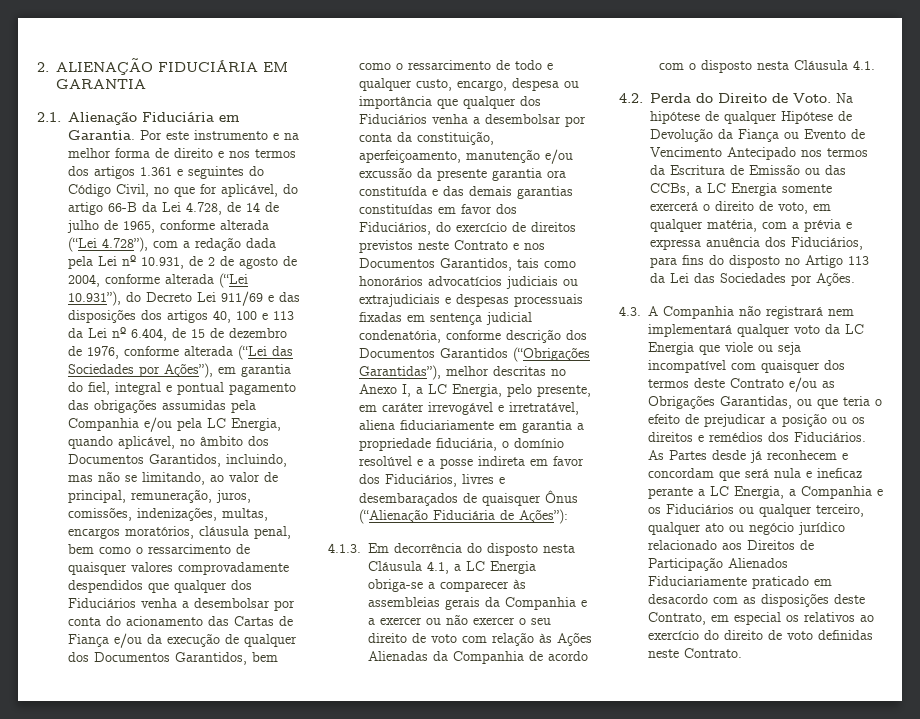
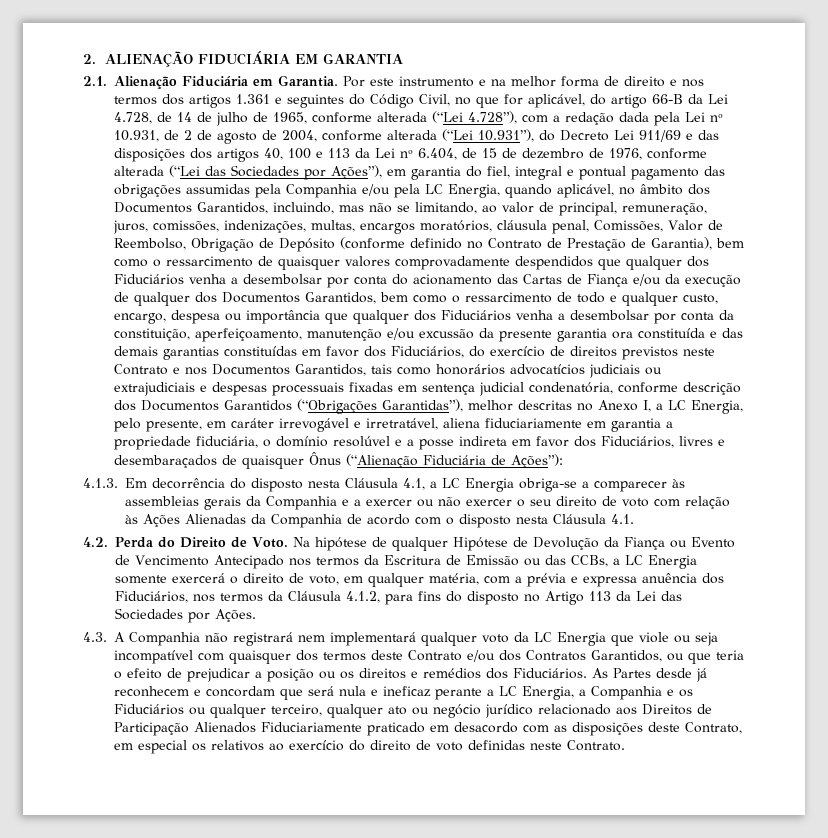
- Por este instrumento e na melhor forma de direito e nos termos dos artigos 1.361 e seguintes do Código Civil, no que for aplicável, do artigo 66-B da Lei 4.728, de 14 de julho de 1965, conforme alterada (“Lei 4.728”), com a redação dada pela Lei nº 10.931, de 2 de agosto de 2004, conforme alterada (“Lei 10.931”), do Decreto Lei 911/69 e das disposições dos artigos 40, 100 e 113 da Lei nº 6.404, de 15 de dezembro de 1976, conforme alterada (“Lei das Sociedades por Ações”), em garantia do fiel, integral e pontual pagamento das obrigações assumidas pela Companhia e/ou pela LC Energia, quando aplicável, no âmbito dos Documentos Garantidos, incluindo, mas não se limitando, ao valor de principal, remuneração, juros, comissões, indenizações, multas, encargos moratórios, cláusula penal, bem como o ressarcimento de quaisquer valores comprovadamente despendidos que qualquer dos Fiduciários venha a desembolsar por conta do acionamento das Cartas de Fiança e/ou da execução de qualquer dos Documentos Garantidos, bem como o ressarcimento de todo e qualquer custo, encargo, despesa ou importância que qualquer dos Fiduciários venha a desembolsar por conta da constituição, aperfeiçoamento, manutenção e/ou excussão da presente garantia ora constituída e das demais garantias constituídas em favor dos Fiduciários, do exercício de direitos previstos neste Contrato e nos Documentos Garantidos, tais como honorários advocatícios judiciais ou extrajudiciais e despesas processuais fixadas em sentença judicial condenatória, conforme descrição dos Documentos Garantidos (“Obrigações Garantidas”), melhor descritas no Anexo I, a LC Energia, pelo presente, em caráter irrevogável e irretratável, aliena fiduciariamente em garantia a propriedade fiduciária, o domínio resolúvel e a posse indireta em favor dos Fiduciários, livres e desembaraçados de quaisquer Ônus (“Alienação Fiduciária de Ações”):
+ Por este instrumento e na melhor forma de direito e nos termos dos artigos 1.361 e seguintes do Código Civil, no que for aplicável, do artigo 66-B da Lei 4.728, de 14 de julho de 1965, conforme alterada (“Lei 4.728”), com a redação dada pela Lei nº 10.931, de 2 de agosto de 2004, conforme alterada (“Lei 10.931”), do Decreto Lei 911/69 e das disposições dos artigos 40, 100 e 113 da Lei nº 6.404, de 15 de dezembro de 1976, conforme alterada (“Lei das Sociedades por Ações”), em garantia do fiel, integral e pontual pagamento das obrigações assumidas pela Companhia e/ou pela LC Energia, quando aplicável, no âmbito dos Documentos Garantidos, incluindo, mas não se limitando, ao valor de principal, remuneração, juros, comissões, indenizações, multas, encargos moratórios, cláusula penal, Comissões, Valor de Reembolso, Obrigação de Depósito (conforme definido no Contrato de Prestação de Garantia), bem como o ressarcimento de quaisquer valores comprovadamente despendidos que qualquer dos Fiduciários venha a desembolsar por conta do acionamento das Cartas de Fiança e/ou da execução de qualquer dos Documentos Garantidos, bem como o ressarcimento de todo e qualquer custo, encargo, despesa ou importância que qualquer dos Fiduciários venha a desembolsar por conta da constituição, aperfeiçoamento, manutenção e/ou excussão da presente garantia ora constituída e das demais garantias constituídas em favor dos Fiduciários, do exercício de direitos previstos neste Contrato e nos Documentos Garantidos, tais como honorários advocatícios judiciais ou extrajudiciais e despesas processuais fixadas em sentença judicial condenatória, conforme descrição dos Documentos Garantidos (“Obrigações Garantidas”), melhor descritas no Anexo I, a LC Energia, pelo presente, em caráter irrevogável e irretratável, aliena fiduciariamente em garantia a propriedade fiduciária, o domínio resolúvel e a posse indireta em favor dos Fiduciários, livres e desembaraçados de quaisquer Ônus (“Alienação Fiduciária de Ações”):
- Na hipótese de qualquer Hipótese de Devolução da Fiança ou Evento de Vencimento Antecipado nos termos da Escritura de Emissão ou das CCBs, a LC Energia somente exercerá o direito de voto, em qualquer matéria, com a prévia e expressa anuência dos Fiduciários, para fins do disposto no Artigo 113 da Lei das Sociedades por Ações.
+ Na hipótese de qualquer Hipótese de Devolução da Fiança ou Evento de Vencimento Antecipado nos termos da Escritura de Emissão ou das CCBs, a LC Energia somente exercerá o direito de voto, em qualquer matéria, com a prévia e expressa anuência dos Fiduciários, nos termos da Cláusula 4.1.2, para fins do disposto no Artigo 113 da Lei das Sociedades por Ações.
- 4.3. A Companhia não registrará nem implementará qualquer voto da LC Energia que viole ou seja incompatível com quaisquer dos termos deste Contrato e/ou as Obrigações Garantidas, ou que teria o efeito de prejudicar a posição ou os direitos e remédios dos Fiduciários.
+ 4.3. A Companhia não registrará nem implementará qualquer voto da LC Energia que viole ou seja incompatível com quaisquer dos termos deste Contrato e/ou dos Contratos Garantidos, ou que teria o efeito de prejudicar a posição ou os direitos e remédios dos Fiduciários.

